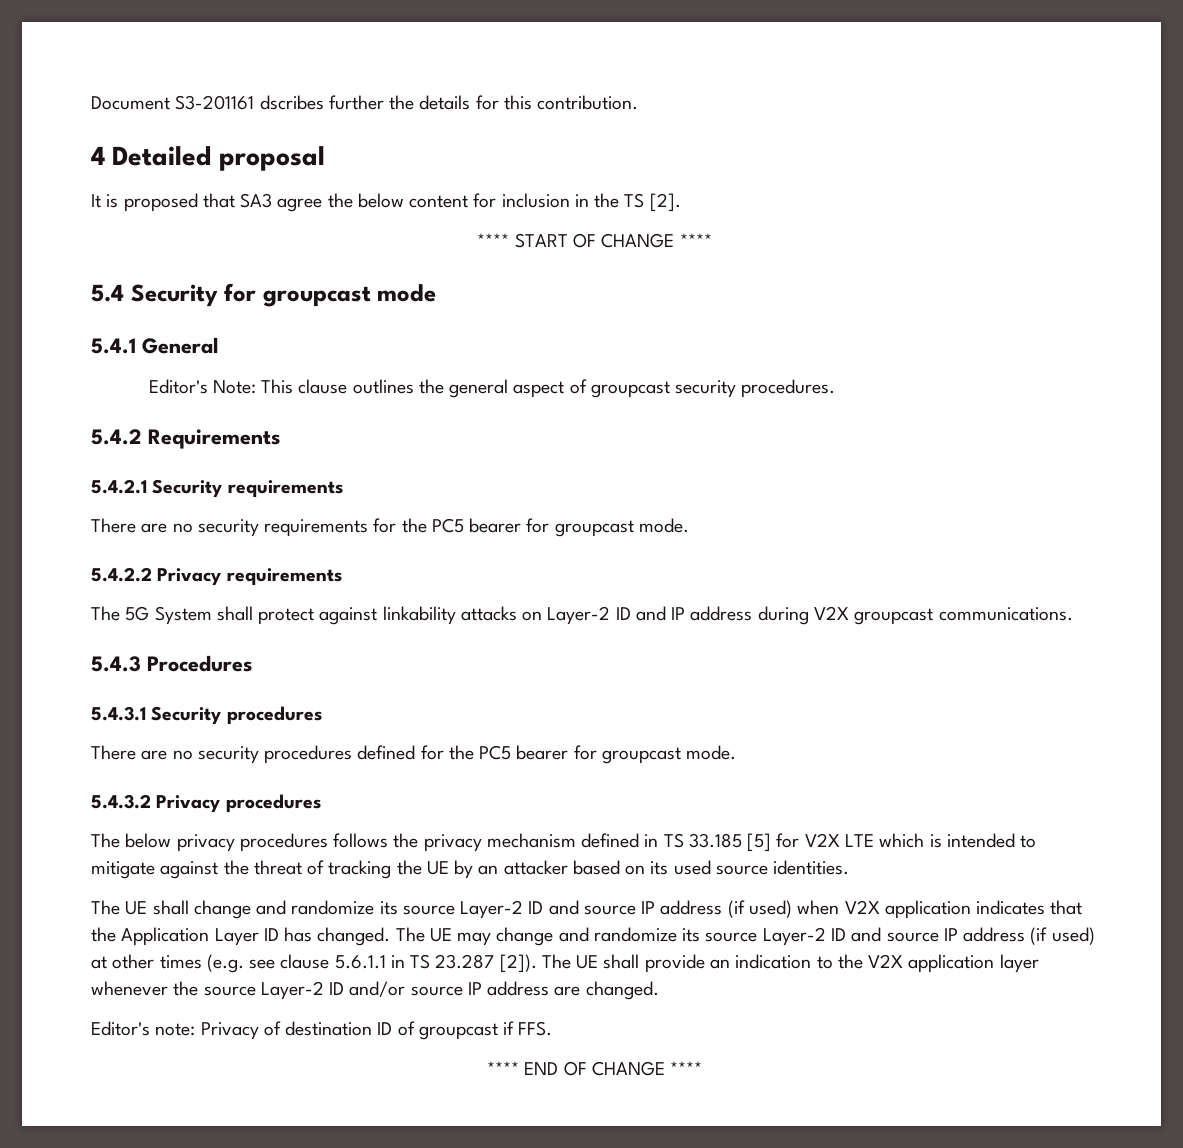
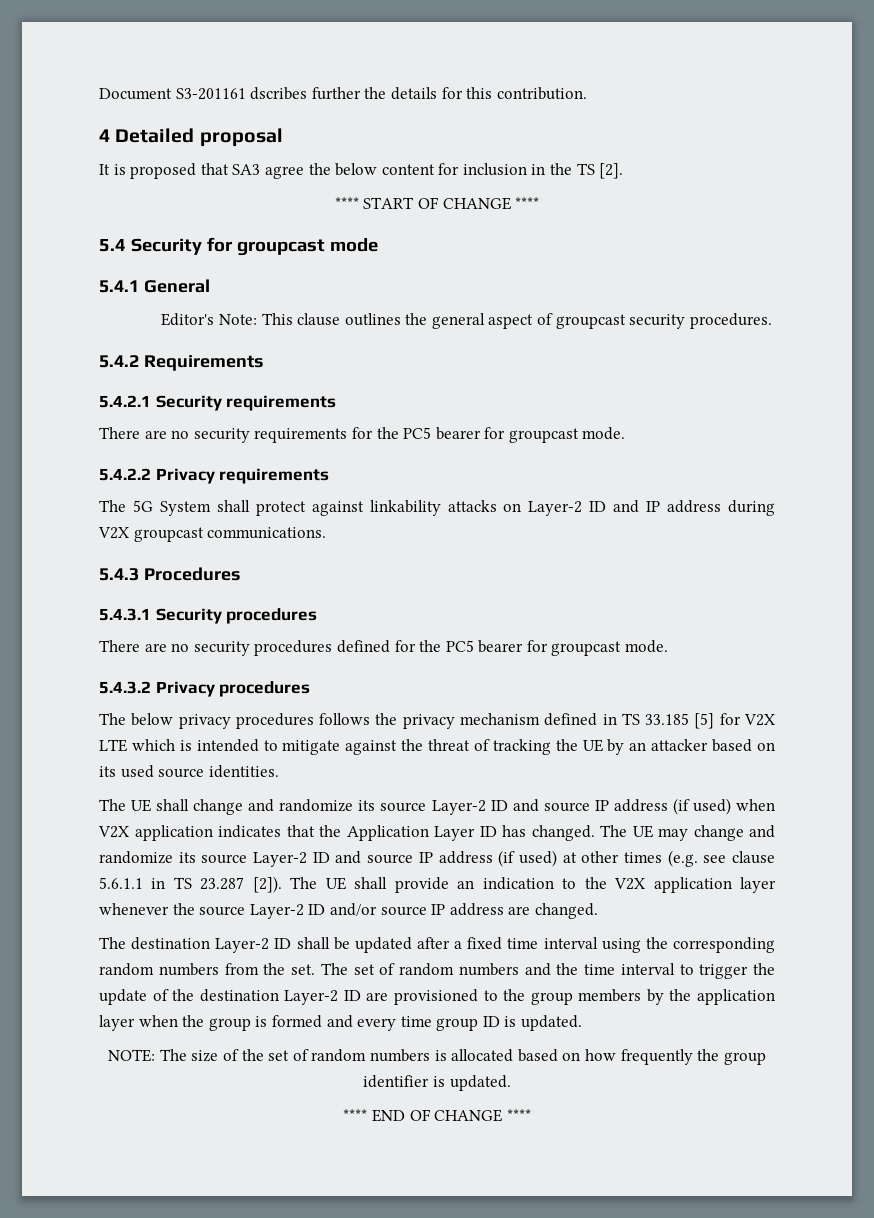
- Editor's note: Privacy of destination ID of groupcast if FFS.
+ The destination Layer-2 ID shall be updated after a fixed time interval using the corresponding random numbers from the set. The set of random numbers and the time interval to trigger the update of the destination Layer-2 ID are provisioned to the group members by the application layer when the group is formed and every time group ID is updated.
+ NOTE: The size of the set of random numbers is allocated based on how frequently the group identifier is updated.

